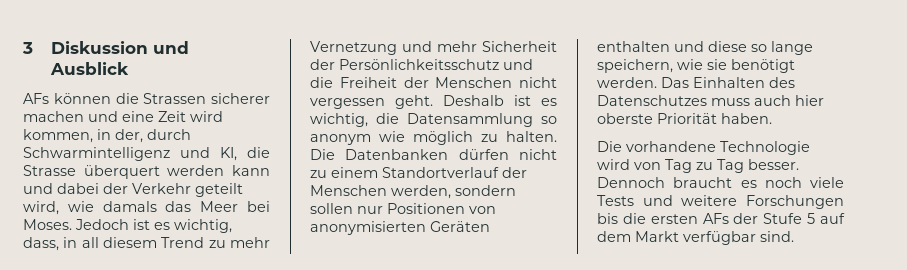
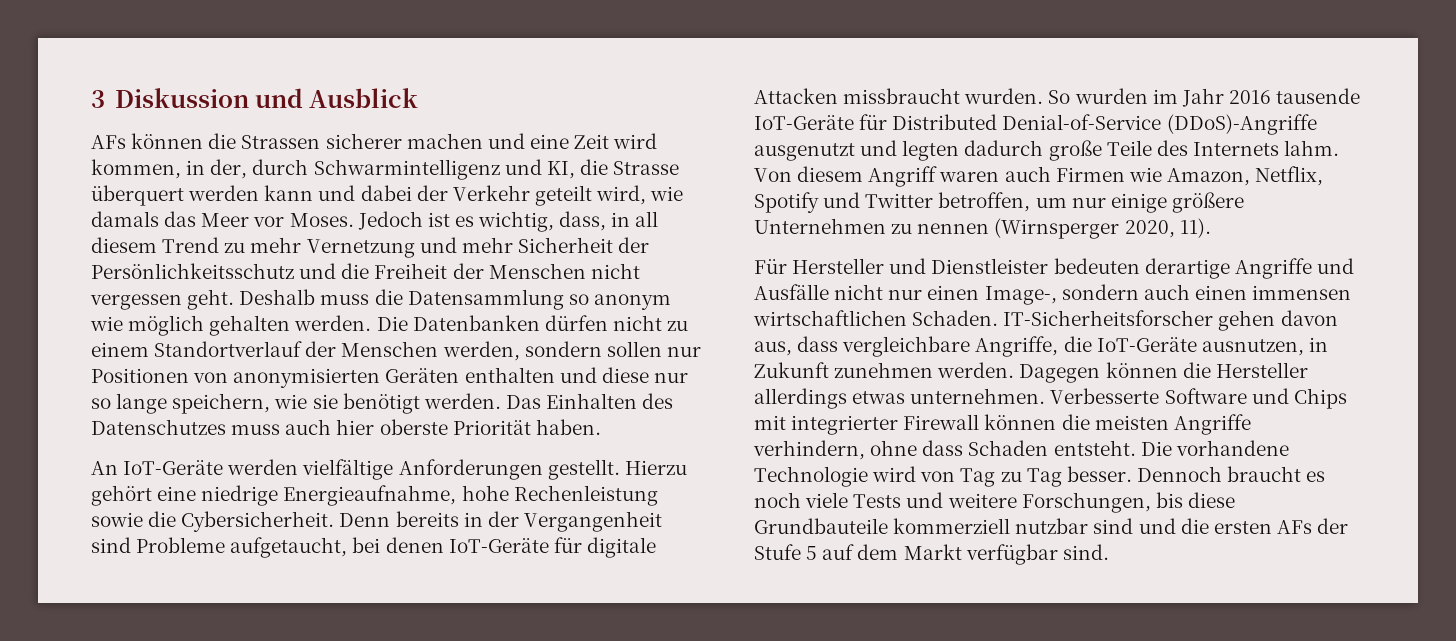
- AFs können die Strassen sicherer machen und eine Zeit wird kommen, in der, durch Schwarmintelligenz und KI, die Strasse überquert werden kann und dabei der Verkehr geteilt wird, wie damals das Meer bei Moses.
+ AFs können die Strassen sicherer machen und eine Zeit wird kommen, in der, durch Schwarmintelligenz und KI, die Strasse überquert werden kann und dabei der Verkehr geteilt wird, wie damals das Meer vor Moses.
- Deshalb ist es wichtig, die Datensammlung so anonym wie möglich zu halten.
+ Deshalb muss die Datensammlung so anonym wie möglich gehalten werden.
- Die Datenbanken dürfen nicht zu einem Standortverlauf der Menschen werden, sondern sollen nur Positionen von anonymisierten Geräten enthalten und diese so lange speichern, wie sie benötigt werden.
+ Die Datenbanken dürfen nicht zu einem Standortverlauf der Menschen werden, sondern sollen nur Positionen von anonymisierten Geräten enthalten und diese nur so lange speichern, wie sie benötigt werden.
+ An IoT-Geräte werden vielfältige Anforderungen gestellt. Hierzu gehört eine niedrige Energieaufnahme, hohe Rechenleistung sowie die Cybersicherheit. Denn bereits in der Vergangenheit sind Probleme aufgetaucht, bei denen IoT-Geräte für digitale Attacken missbraucht wurden. So wurden im Jahr 2016 tausende IoT-Geräte für Distributed Denial-of-Service (DDoS)-Angriffe ausgenutzt und legten dadurch große Teile des Internets lahm. Von diesem Angriff waren auch Firmen wie Amazon, Netflix, Spotify und Twitter betroffen, um nur einige größere Unternehmen zu nennen (Wirnsperger 2020, 11).
+ Für Hersteller und Dienstleister bedeuten derartige Angriffe und Ausfälle nicht nur einen Image-, sondern auch einen immensen wirtschaftlichen Schaden. IT-Sicherheitsforscher gehen davon aus, dass vergleichbare Angriffe, die IoT-Geräte ausnutzen, in Zukunft zunehmen werden. Dagegen können die Hersteller allerdings etwas unternehmen. Verbesserte Software und Chips mit integrierter Firewall können die meisten Angriffe verhindern, ohne dass Schaden entsteht.
- Dennoch braucht es noch viele Tests und weitere Forschungen bis die ersten AFs der Stufe 5 auf dem Markt verfügbar sind.
+ Dennoch braucht es noch viele Tests und weitere Forschungen, bis diese Grundbauteile kommerziell nutzbar sind und die ersten AFs der Stufe 5 auf dem Markt verfügbar sind.

